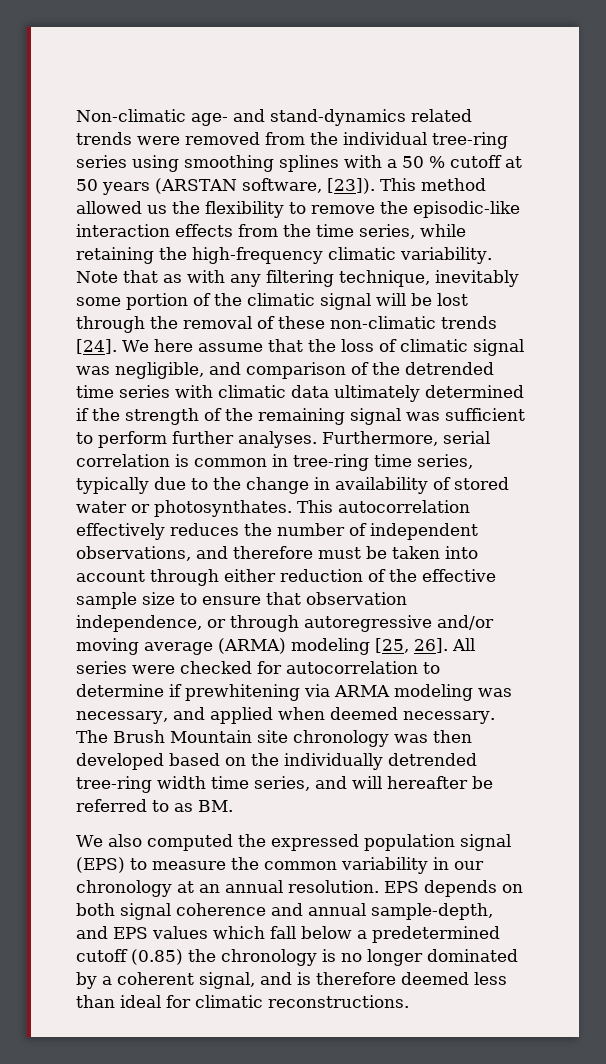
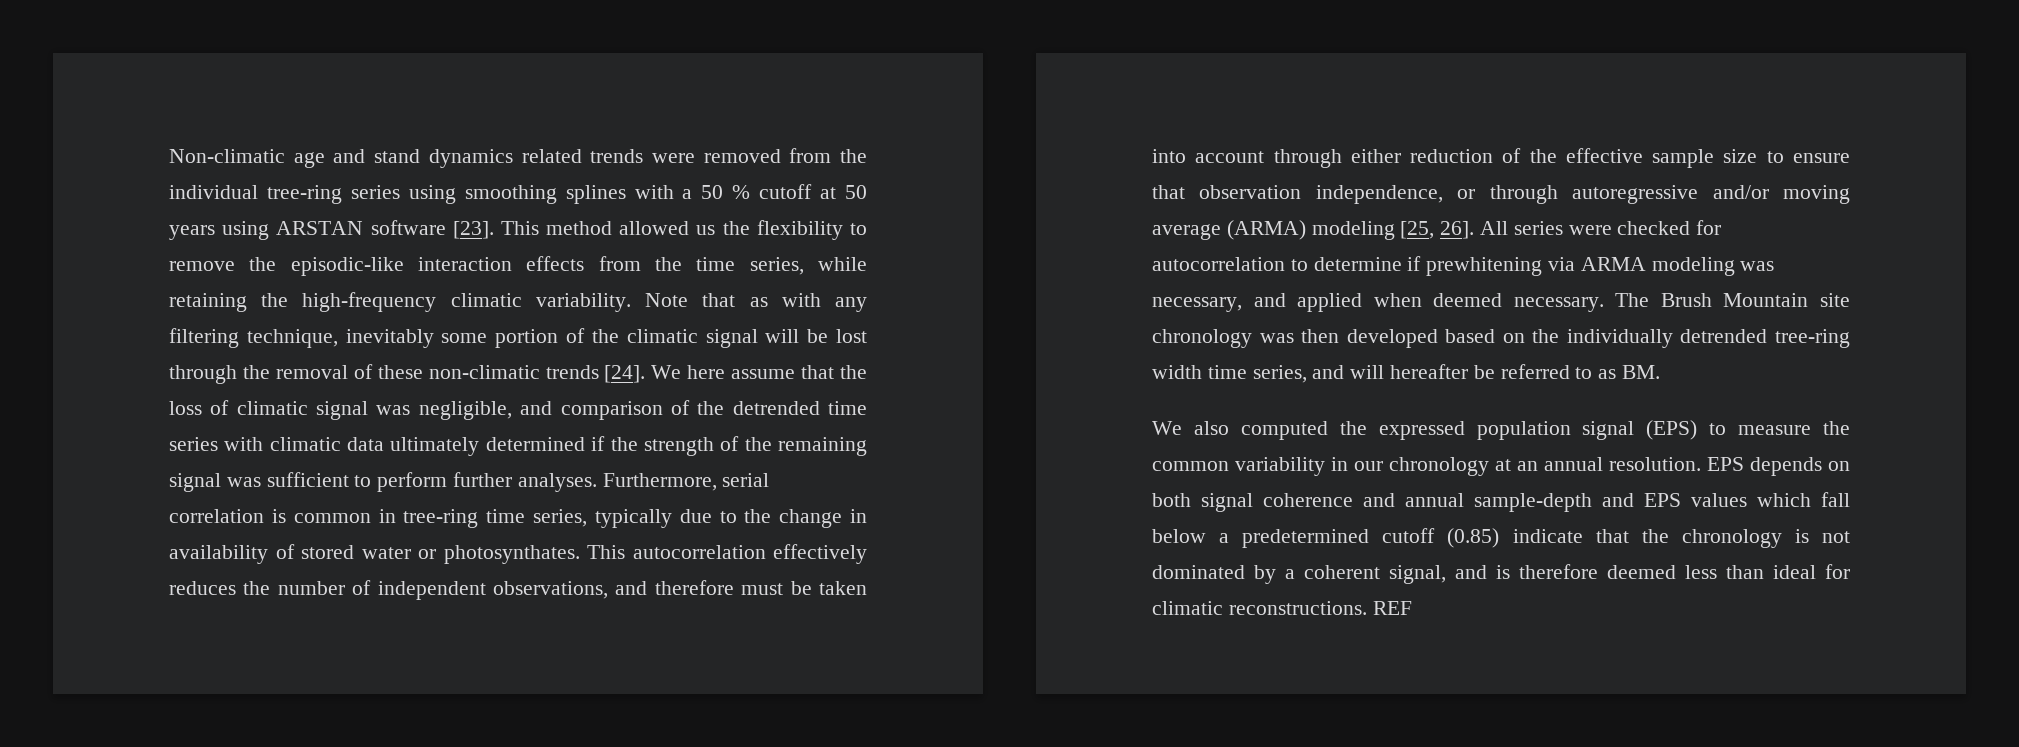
- Non-climatic age- and stand-dynamics related trends were removed from the individual tree-ring series using smoothing splines with a 50 % cutoff at 50 years (ARSTAN software, [23]).
+ Non-climatic age and stand dynamics related trends were removed from the individual tree-ring series using smoothing splines with a 50 % cutoff at 50 years using ARSTAN software [23].
- EPS depends on both signal coherence and annual sample-depth, and EPS values which fall below a predetermined cutoff (0.85) the chronology is no longer dominated by a coherent signal, and is therefore deemed less than ideal for climatic reconstructions.
+ EPS depends on both signal coherence and annual sample-depth and EPS values which fall below a predetermined cutoff (0.85) indicate that the chronology is not dominated by a coherent signal, and is therefore deemed less than ideal for climatic reconstructions.
+ REF

